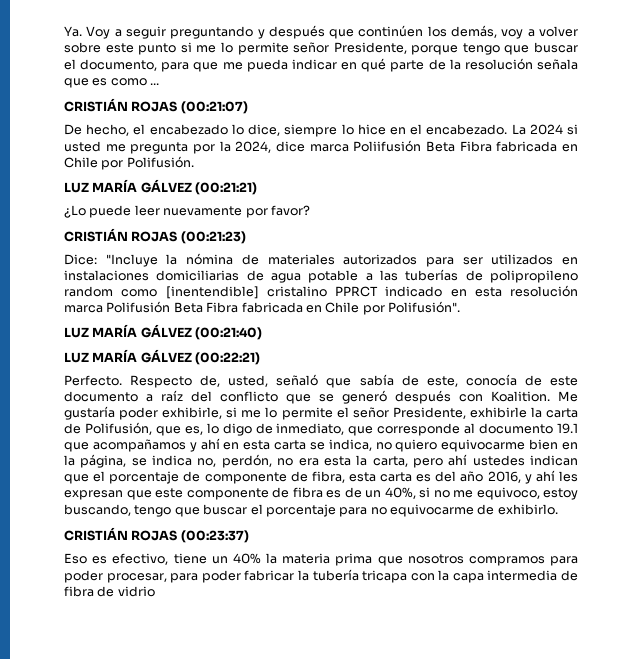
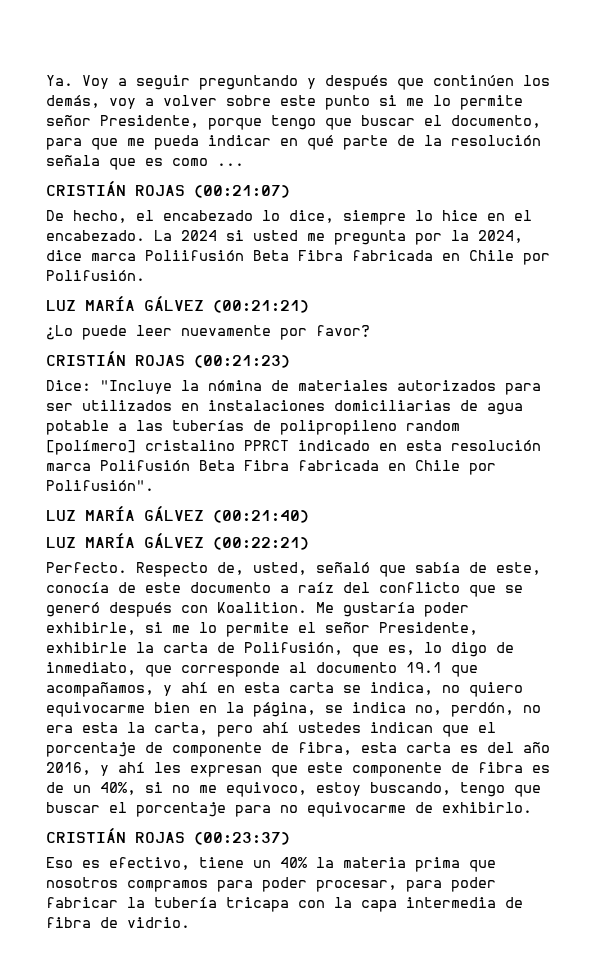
- Dice: "Incluye la nómina de materiales autorizados para ser utilizados en instalaciones domiciliarias de agua potable a las tuberías de polipropileno random como [inentendible] cristalino PPRCT indicado en esta resolución marca Polifusión Beta Fibra fabricada en Chile por Polifusión".
+ Dice: "Incluye la nómina de materiales autorizados para ser utilizados en instalaciones domiciliarias de agua potable a las tuberías de polipropileno random [polímero] cristalino PPRCT indicado en esta resolución marca Polifusión Beta Fibra fabricada en Chile por Polifusión".
- Me gustaría poder exhibirle, si me lo permite el señor Presidente, exhibirle la carta de Polifusión, que es, lo digo de inmediato, que corresponde al documento 19.1 que acompañamos y ahí en esta carta se indica, no quiero equivocarme bien en la página, se indica no, perdón, no era esta la carta, pero ahí ustedes indican que el porcentaje de componente de fibra, esta carta es del año 2016, y ahí les expresan que este componente de fibra es de un 40%, si no me equivoco, estoy buscando, tengo que buscar el porcentaje para no equivocarme de exhibirlo.
+ Me gustaría poder exhibirle, si me lo permite el señor Presidente, exhibirle la carta de Polifusión, que es, lo digo de inmediato, que corresponde al documento 19.1 que acompañamos, y ahí en esta carta se indica, no quiero equivocarme bien en la página, se indica no, perdón, no era esta la carta, pero ahí ustedes indican que el porcentaje de componente de fibra, esta carta es del año 2016, y ahí les expresan que este componente de fibra es de un 40%, si no me equivoco, estoy buscando, tengo que buscar el porcentaje para no equivocarme de exhibirlo.
- Eso es efectivo, tiene un 40% la materia prima que nosotros compramos para poder procesar, para poder fabricar la tubería tricapa con la capa intermedia de fibra de vidrio
+ Eso es efectivo, tiene un 40% la materia prima que nosotros compramos para poder procesar, para poder fabricar la tubería tricapa con la capa intermedia de fibra de vidrio.

